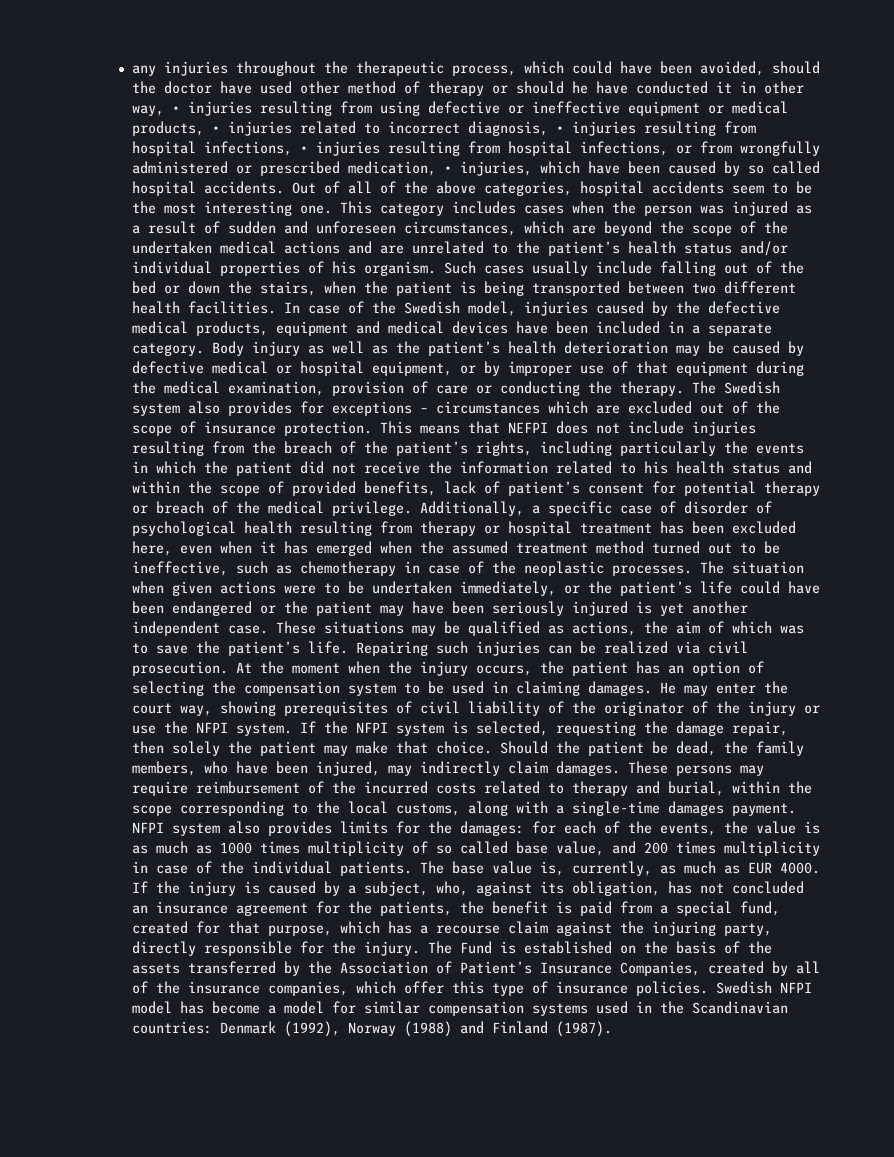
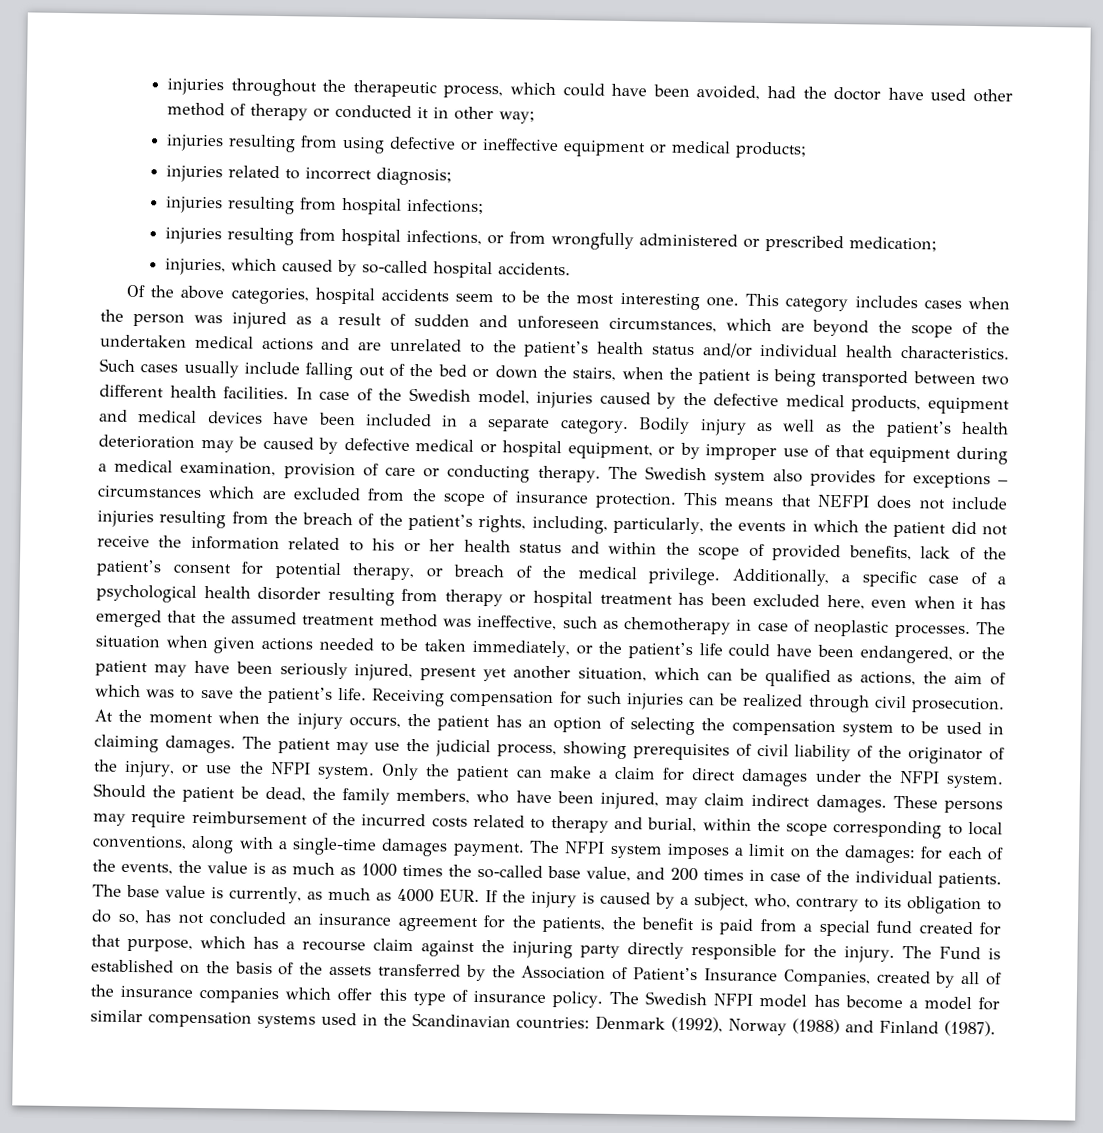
- any injuries throughout the therapeutic process, which could have been avoided, should the doctor have used other method of therapy or should he have conducted it in other way, • injuries resulting from using defective or ineffective equipment or medical products, • injuries related to incorrect diagnosis, • injuries resulting from hospital infections, • injuries resulting from hospital infections, or from wrongfully administered or prescribed medication, • injuries, which have been caused by so called hospital accidents. Out of all of the above categories, hospital accidents seem to be the most interesting one.
+ injuries throughout the therapeutic process, which could have been avoided, had the doctor have used other method of therapy or conducted it in other way;
+ injuries resulting from using defective or ineffective equipment or medical products;
+ injuries related to incorrect diagnosis;
+ injuries resulting from hospital infections;
+ injuries resulting from hospital infections, or from wrongfully administered or prescribed medication;
+ injuries, which caused by so-called hospital accidents.
+ Of the above categories, hospital accidents seem to be the most interesting one.
- This category includes cases when the person was injured as a result of sudden and unforeseen circumstances, which are beyond the scope of the undertaken medical actions and are unrelated to the patient’s health status and/or individual properties of his organism.
+ This category includes cases when the person was injured as a result of sudden and unforeseen circumstances, which are beyond the scope of the undertaken medical actions and are unrelated to the patient’s health status and/or individual health characteristics.
- Body injury as well as the patient’s health deterioration may be caused by defective medical or hospital equipment, or by improper use of that equipment during the medical examination, provision of care or conducting the therapy.
+ Bodily injury as well as the patient’s health deterioration may be caused by defective medical or hospital equipment, or by improper use of that equipment during a medical examination, provision of care or conducting therapy.
- The Swedish system also provides for exceptions – circumstances which are excluded out of the scope of insurance protection.
+ The Swedish system also provides for exceptions – circumstances which are excluded from the scope of insurance protection.
- This means that NEFPI does not include injuries resulting from the breach of the patient’s rights, including particularly the events in which the patient did not receive the information related to his health status and within the scope of provided benefits, lack of patient’s consent for potential therapy or breach of the medical privilege.
+ This means that NEFPI does not include injuries resulting from the breach of the patient’s rights, including, particularly, the events in which the patient did not receive the information related to his or her health status and within the scope of provided benefits, lack of the patient’s consent for potential therapy, or breach of the medical privilege.
- Additionally, a specific case of disorder of psychological health resulting from therapy or hospital treatment has been excluded here, even when it has emerged when the assumed treatment method turned out to be ineffective, such as chemotherapy in case of the neoplastic processes.
+ Additionally, a specific case of a psychological health disorder resulting from therapy or hospital treatment has been excluded here, even when it has emerged that the assumed treatment method was ineffective, such as chemotherapy in case of neoplastic processes.
- The situation when given actions were to be undertaken immediately, or the patient’s life could have been endangered or the patient may have been seriously injured is yet another independent case. These situations may be qualified as actions, the aim of which was to save the patient’s life.
+ The situation when given actions needed to be taken immediately, or the patient’s life could have been endangered, or the patient may have been seriously injured, present yet another situation, which can be qualified as actions, the aim of which was to save the patient’s life.
- Repairing such injuries can be realized via civil prosecution.
+ Receiving compensation for such injuries can be realized through civil prosecution.
- He may enter the court way, showing prerequisites of civil liability of the originator of the injury or use the NFPI system.
+ The patient may use the judicial process, showing prerequisites of civil liability of the originator of the injury, or use the NFPI system.
- If the NFPI system is selected, requesting the damage repair, then solely the patient may make that choice.
+ Only the patient can make a claim for direct damages under the NFPI system.
- Should the patient be dead, the family members, who have been injured, may indirectly claim damages.
+ Should the patient be dead, the family members, who have been injured, may claim indirect damages.
- These persons may require reimbursement of the incurred costs related to therapy and burial, within the scope corresponding to the local customs, along with a single-time damages payment.
+ These persons may require reimbursement of the incurred costs related to therapy and burial, within the scope corresponding to local conventions, along with a single-time damages payment.
- NFPI system also provides limits for the damages: for each of the events, the value is as much as 1000 times multiplicity of so called base value, and 200 times multiplicity in case of the individual patients.
+ The NFPI system imposes a limit on the damages: for each of the events, the value is as much as 1000 times the so-called base value, and 200 times in case of the individual patients.
- The base value is, currently, as much as EUR 4000. If the injury is caused by a subject, who, against its obligation, has not concluded an insurance agreement for the patients, the benefit is paid from a special fund, created for that purpose, which has a recourse claim against the injuring party, directly responsible for the injury.
+ The base value is currently, as much as 4000 EUR. If the injury is caused by a subject, who, contrary to its obligation to do so, has not concluded an insurance agreement for the patients, the benefit is paid from a special fund created for that purpose, which has a recourse claim against the injuring party directly responsible for the injury.
- The Fund is established on the basis of the assets transferred by the Association of Patient’s Insurance Companies, created by all of the insurance companies, which offer this type of insurance policies. Swedish NFPI model has become a model for similar compensation systems used in the Scandinavian countries: Denmark (1992), Norway (1988) and Finland (1987).
+ The Fund is established on the basis of the assets transferred by the Association of Patient’s Insurance Companies, created by all of the insurance companies which offer this type of insurance policy. The Swedish NFPI model has become a model for similar compensation systems used in the Scandinavian countries: Denmark (1992), Norway (1988) and Finland (1987).

